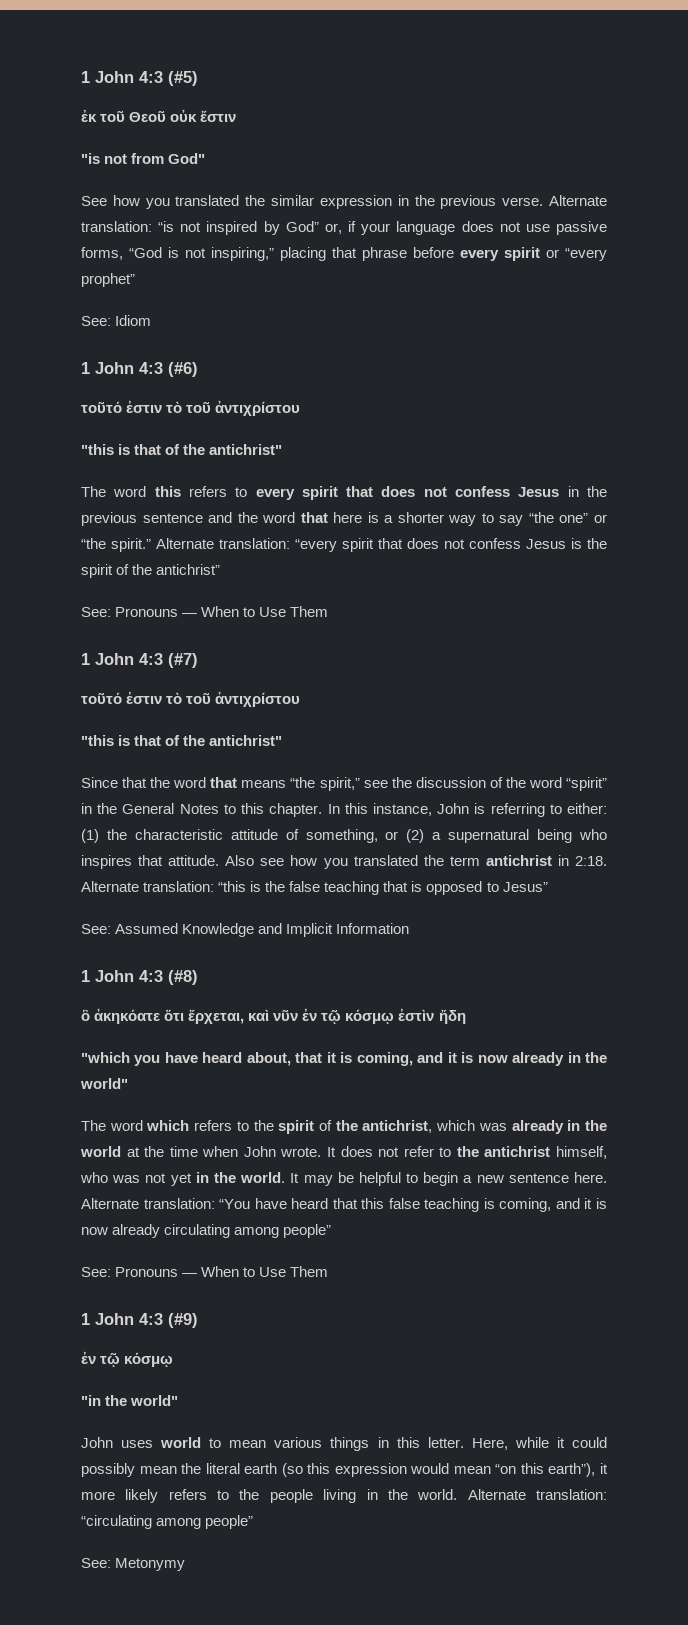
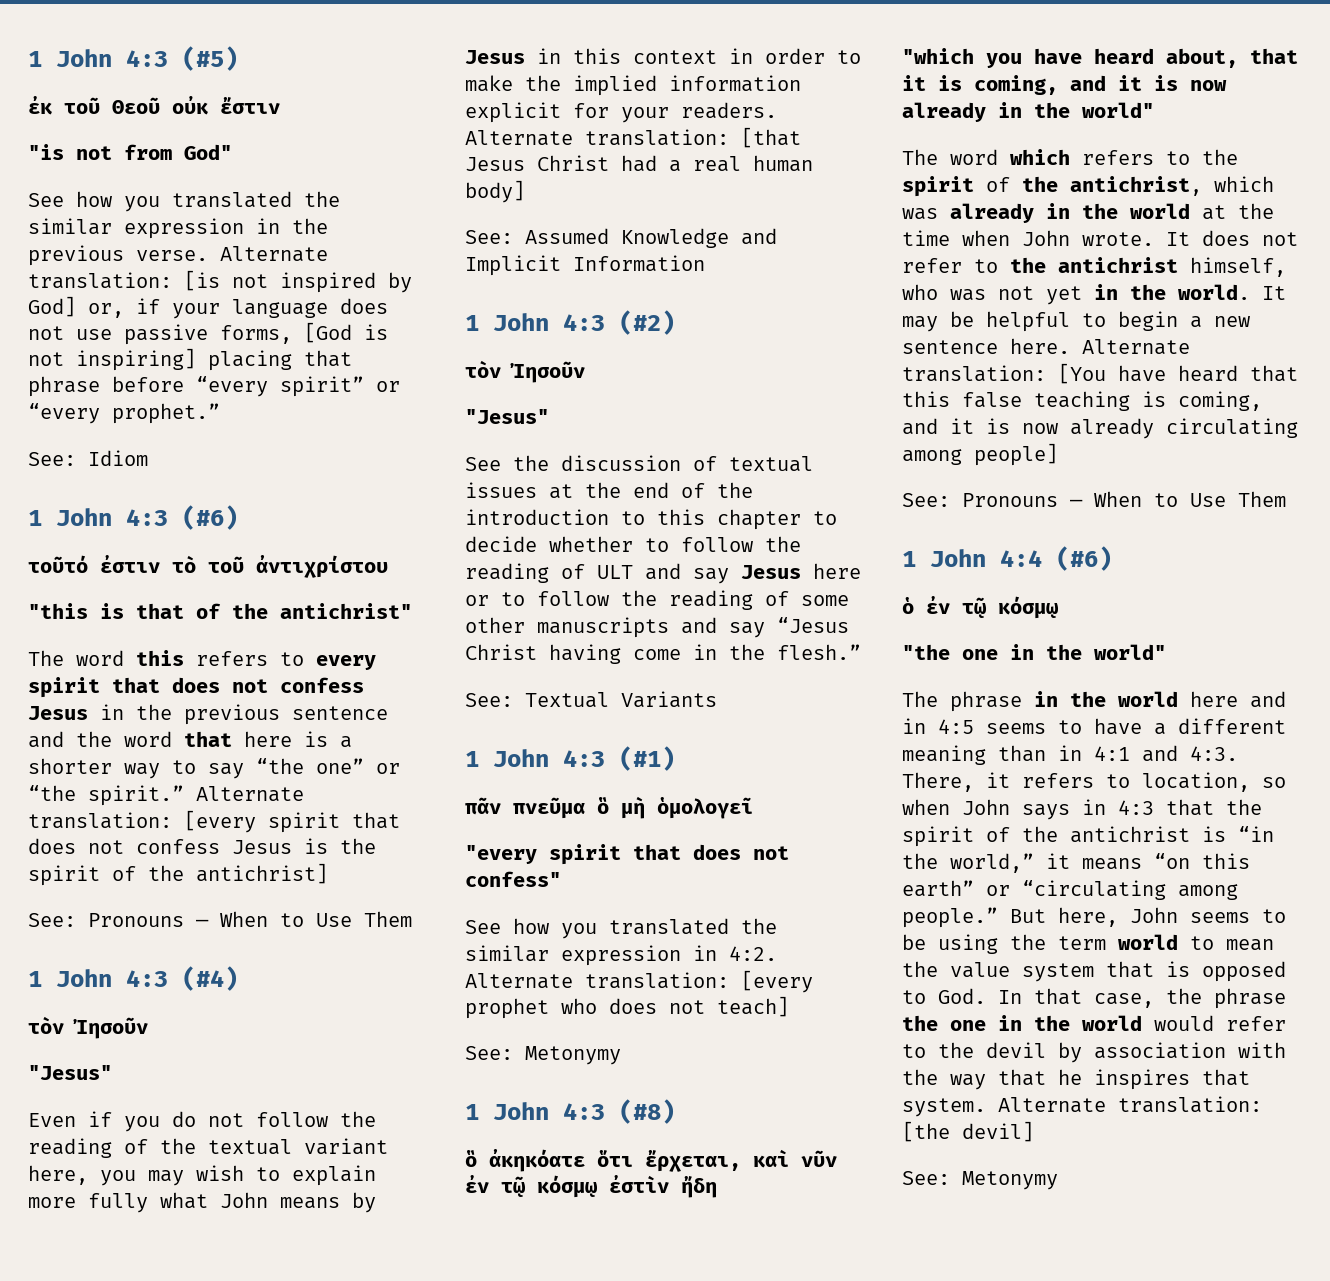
- Alternate translation: “is not inspired by God” or, if your language does not use passive forms, “God is not inspiring,” placing that phrase before every spirit or “every prophet”
+ Alternate translation: [is not inspired by God] or, if your language does not use passive forms, [God is not inspiring] placing that phrase before “every spirit” or “every prophet.”
- Alternate translation: “every spirit that does not confess Jesus is the spirit of the antichrist”
+ Alternate translation: [every spirit that does not confess Jesus is the spirit of the antichrist]
- 1 John 4:3 (#7)
- τοῦτό ἐστιν τὸ τοῦ ἀντιχρίστου
- "this is that of the antichrist"
- Since that the word that means “the spirit,” see the discussion of the word “spirit” in the General Notes to this chapter. In this instance, John is referring to either: (1) the characteristic attitude of something, or (2) a supernatural being who inspires that attitude. Also see how you translated the term antichrist in 2:18. Alternate translation: “this is the false teaching that is opposed to Jesus”
+ 1 John 4:3 (#4)
+ τὸν Ἰησοῦν
+ "Jesus"
+ Even if you do not follow the reading of the textual variant here, you may wish to explain more fully what John means by Jesus in this context in order to make the implied information explicit for your readers. Alternate translation: [that Jesus Christ had a real human body]
+ 1 John 4:3 (#2)
+ τὸν Ἰησοῦν
+ "Jesus"
+ See the discussion of textual issues at the end of the introduction to this chapter to decide whether to follow the reading of ULT and say Jesus here or to follow the reading of some other manuscripts and say “Jesus Christ having come in the flesh.”
+ See: Textual Variants
+ 1 John 4:3 (#1)
+ πᾶν πνεῦμα ὃ μὴ ὁμολογεῖ
+ "every spirit that does not confess"
+ See how you translated the similar expression in 4:2. Alternate translation: [every prophet who does not teach]
+ See: Metonymy
- Alternate translation: “You have heard that this false teaching is coming, and it is now already circulating among people”
+ Alternate translation: [You have heard that this false teaching is coming, and it is now already circulating among people]
  See: Pronouns — When to Use Them
- 1 John 4:3 (#9)
- ἐν τῷ κόσμῳ
+ 1 John 4:4 (#6)
+ ὁ ἐν τῷ κόσμῳ
- "in the world"
- John uses world to mean various things in this letter. Here, while it could possibly mean the literal earth (so this expression would mean “on this earth”), it more likely refers to the people living in the world. Alternate translation: “circulating among people”
+ "the one in the world"
+ The phrase in the world here and in 4:5 seems to have a different meaning than in 4:1 and 4:3. There, it refers to location, so when John says in 4:3 that the spirit of the antichrist is “in the world,” it means “on this earth” or “circulating among people.” But here, John seems to be using the term world to mean the value system that is opposed to God. In that case, the phrase the one in the world would refer to the devil by association with the way that he inspires that system. Alternate translation: [the devil]

